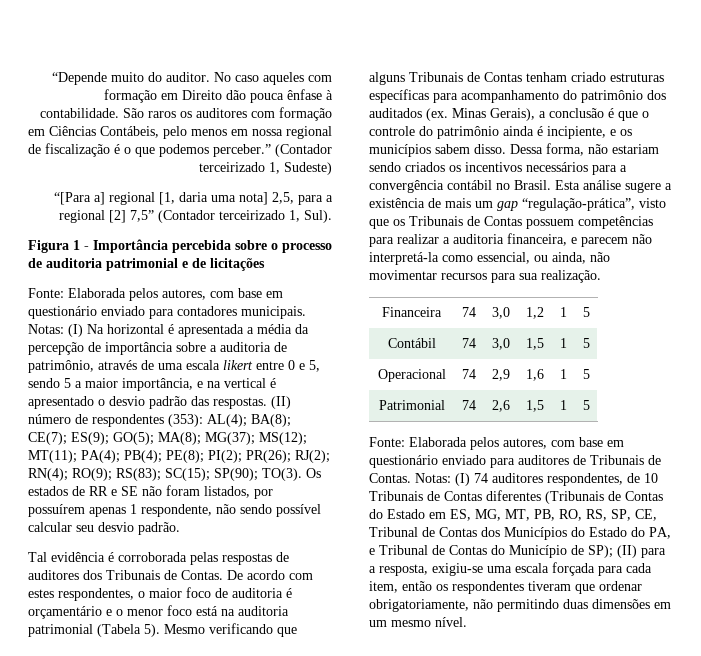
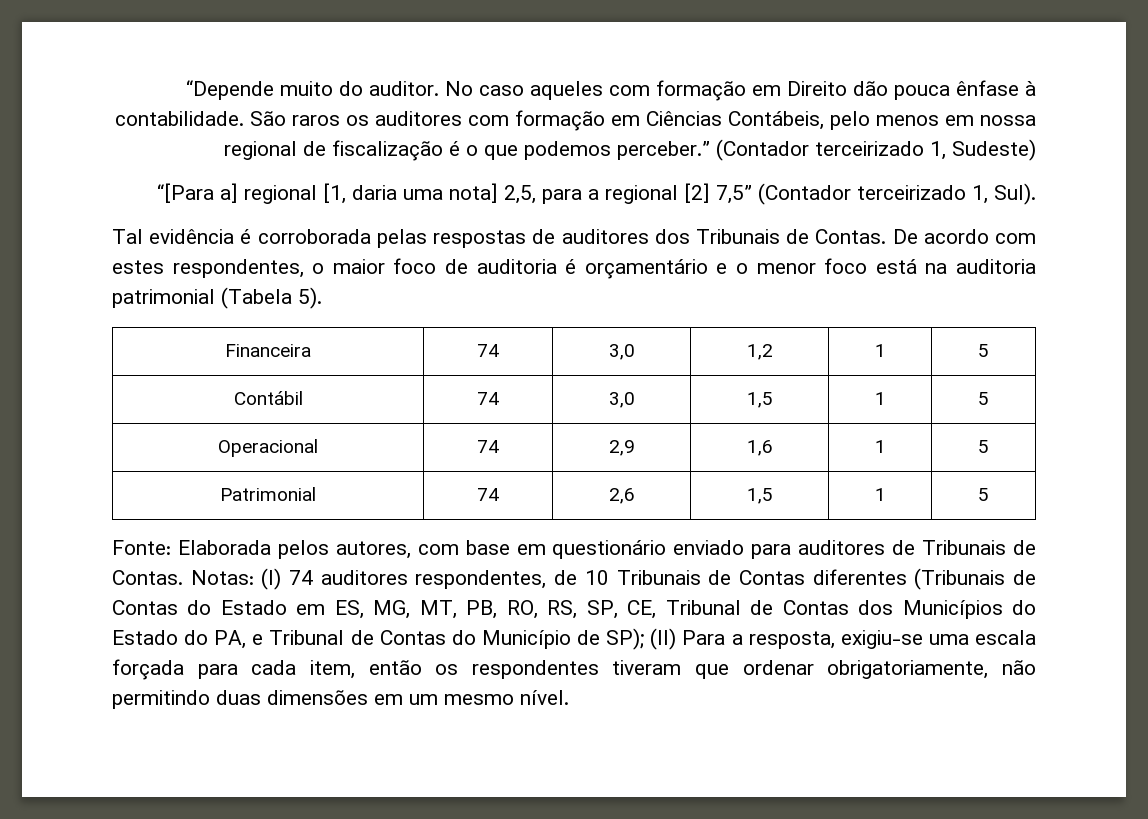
- Figura 1 - Importância percebida sobre o processo de auditoria patrimonial e de licitações
- Fonte: Elaborada pelos autores, com base em questionário enviado para contadores municipais. Notas: (I) Na horizontal é apresentada a média da percepção de importância sobre a auditoria de patrimônio, através de uma escala likert entre 0 e 5, sendo 5 a maior importância, e na vertical é apresentado o desvio padrão das respostas. (II) número de respondentes (353): AL(4); BA(8); CE(7); ES(9); GO(5); MA(8); MG(37); MS(12); MT(11); PA(4); PB(4); PE(8); PI(2); PR(26); RJ(2); RN(4); RO(9); RS(83); SC(15); SP(90); TO(3). Os estados de RR e SE não foram listados, por possuírem apenas 1 respondente, não sendo possível calcular seu desvio padrão.
- Mesmo verificando que alguns Tribunais de Contas tenham criado estruturas específicas para acompanhamento do patrimônio dos auditados (ex. Minas Gerais), a conclusão é que o controle do patrimônio ainda é incipiente, e os municípios sabem disso. Dessa forma, não estariam sendo criados os incentivos necessários para a convergência contábil no Brasil. Esta análise sugere a existência de mais um gap “regulação-prática”, visto que os Tribunais de Contas possuem competências para realizar a auditoria financeira, e parecem não interpretá-la como essencial, ou ainda, não movimentar recursos para sua realização.
- (II) para a resposta, exigiu-se uma escala forçada para cada item, então os respondentes tiveram que ordenar obrigatoriamente, não permitindo duas dimensões em um mesmo nível.
+ (II) Para a resposta, exigiu-se uma escala forçada para cada item, então os respondentes tiveram que ordenar obrigatoriamente, não permitindo duas dimensões em um mesmo nível.

